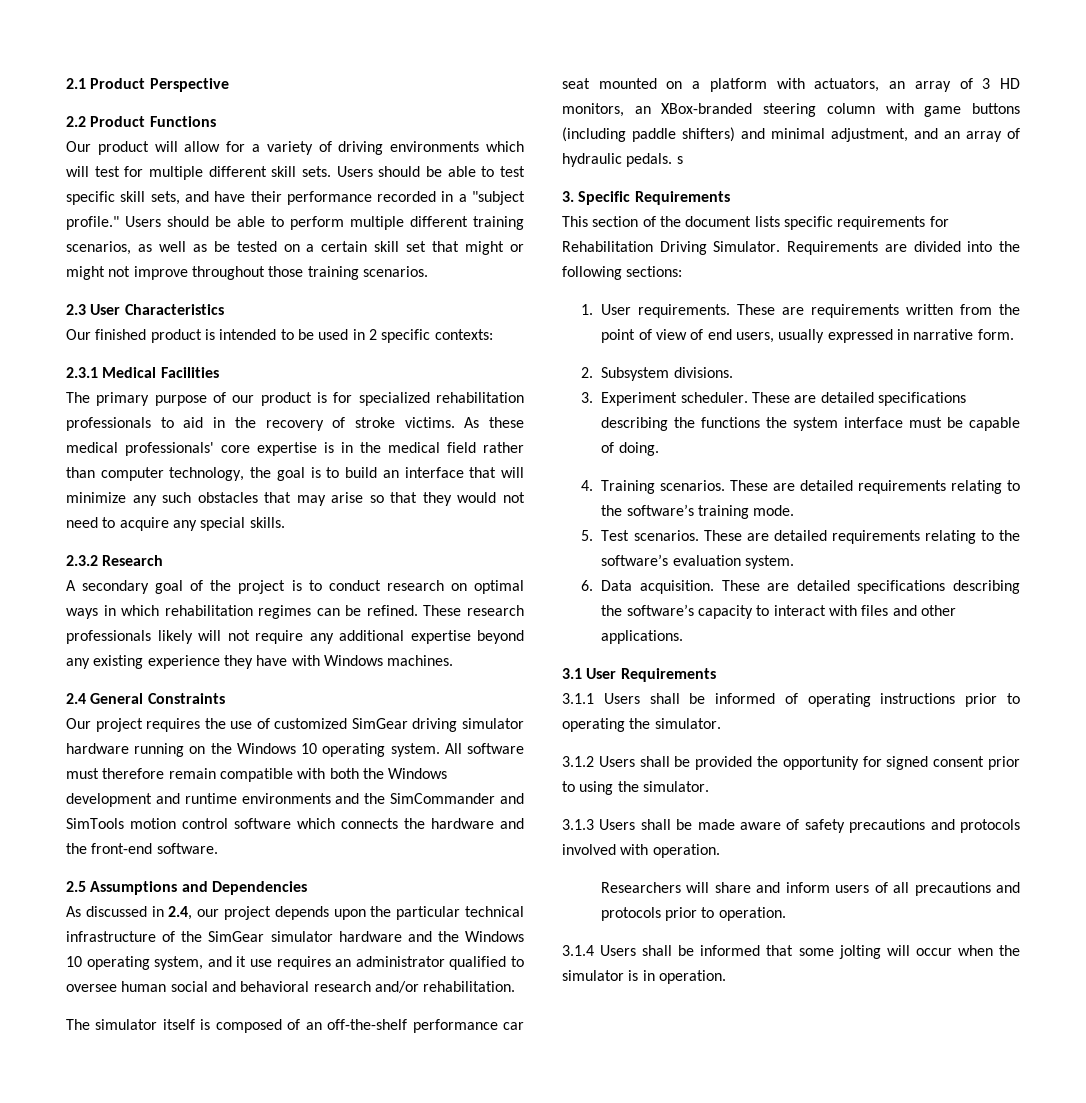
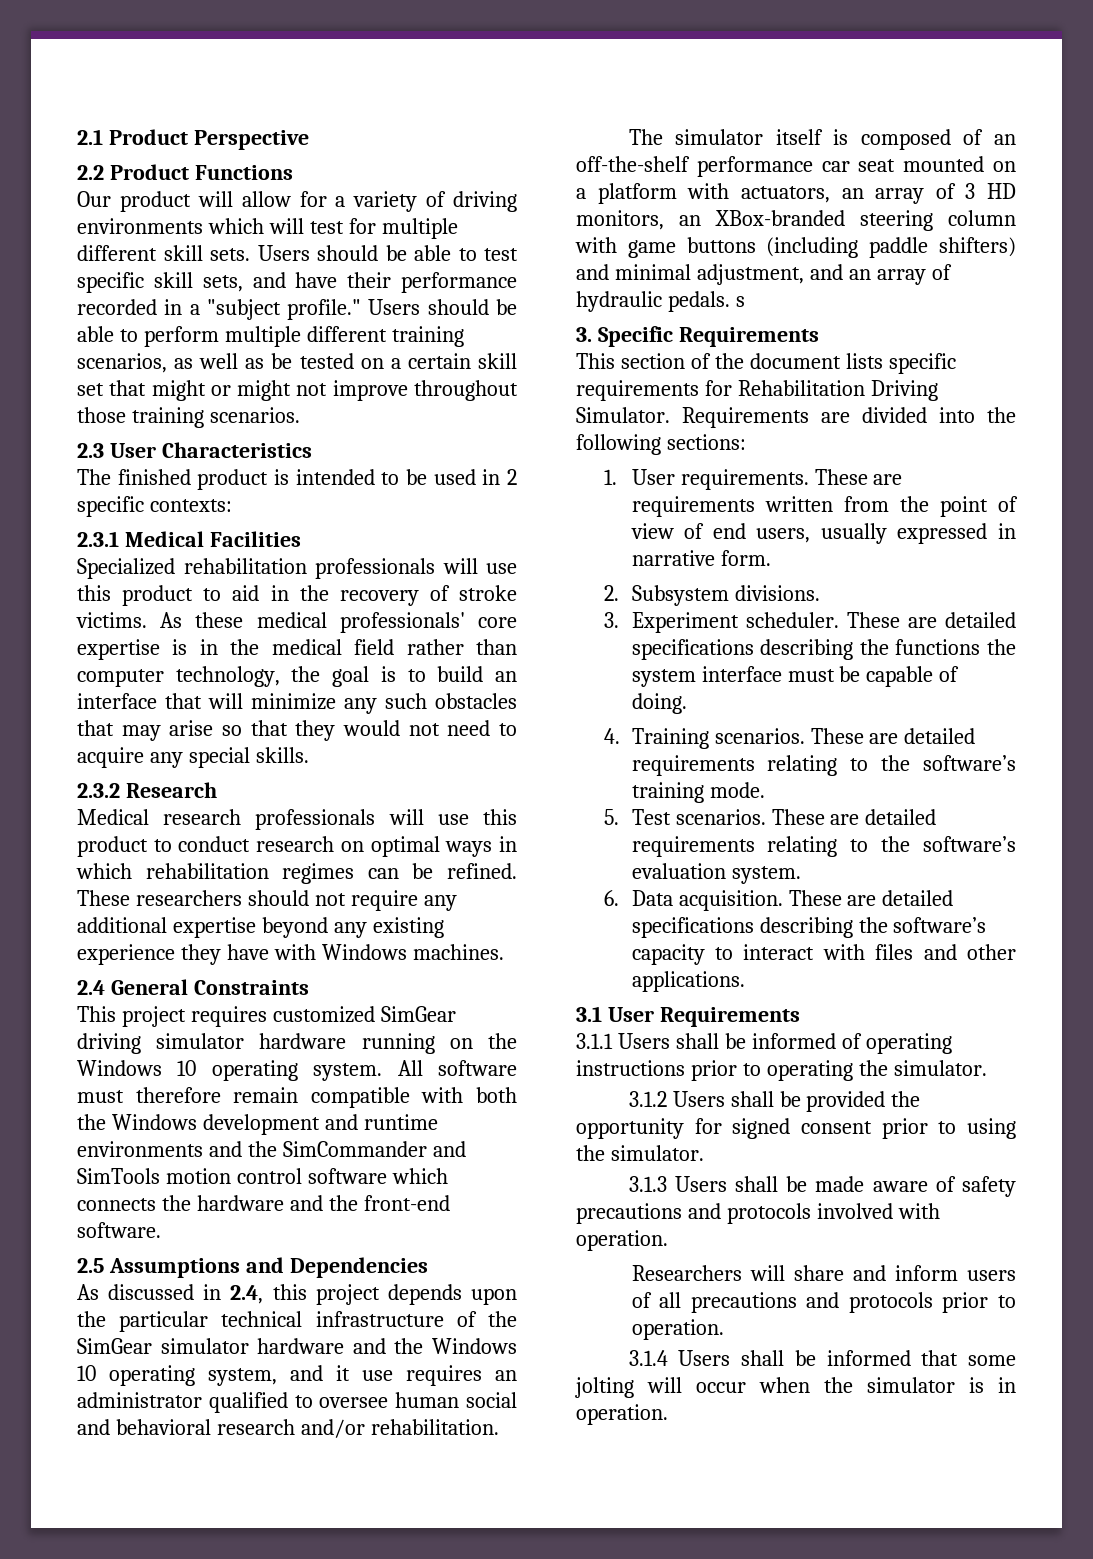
- Our finished product is intended to be used in 2 specific contexts:
+ The finished product is intended to be used in 2 specific contexts:
- The primary purpose of our product is for specialized rehabilitation professionals to aid in the recovery of stroke victims.
+ Specialized rehabilitation professionals will use this product to aid in the recovery of stroke victims.
- A secondary goal of the project is to conduct research on optimal ways in which rehabilitation regimes can be refined.
+ Medical research professionals will use this product to conduct research on optimal ways in which rehabilitation regimes can be refined.
- These research professionals likely will not require any additional expertise beyond any existing experience they have with Windows machines.
+ These researchers should not require any additional expertise beyond any existing experience they have with Windows machines.
- Our project requires the use of customized SimGear driving simulator hardware running on the Windows 10 operating system.
+ This project requires customized SimGear driving simulator hardware running on the Windows 10 operating system.
- As discussed in 2.4, our project depends upon the particular technical infrastructure of the SimGear simulator hardware and the Windows 10 operating system, and it use requires an administrator qualified to oversee human social and behavioral research and/or rehabilitation.
+ As discussed in 2.4, this project depends upon the particular technical infrastructure of the SimGear simulator hardware and the Windows 10 operating system, and it use requires an administrator qualified to oversee human social and behavioral research and/or rehabilitation.

